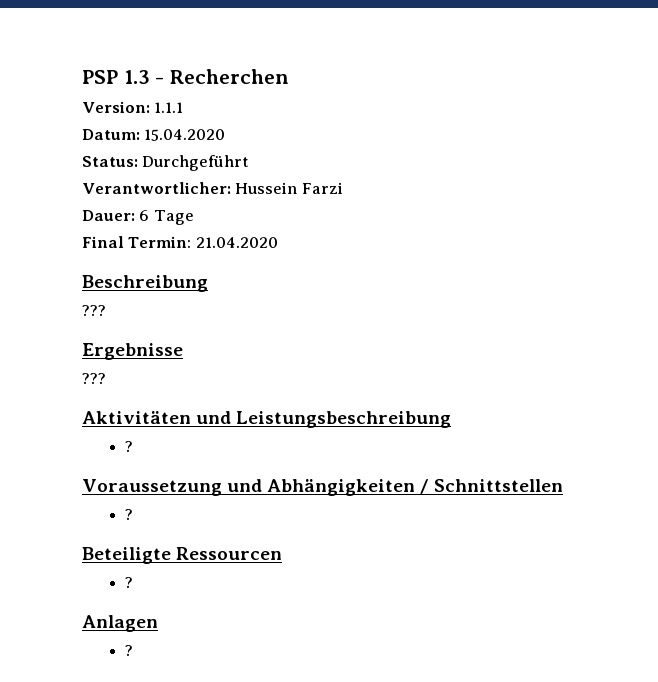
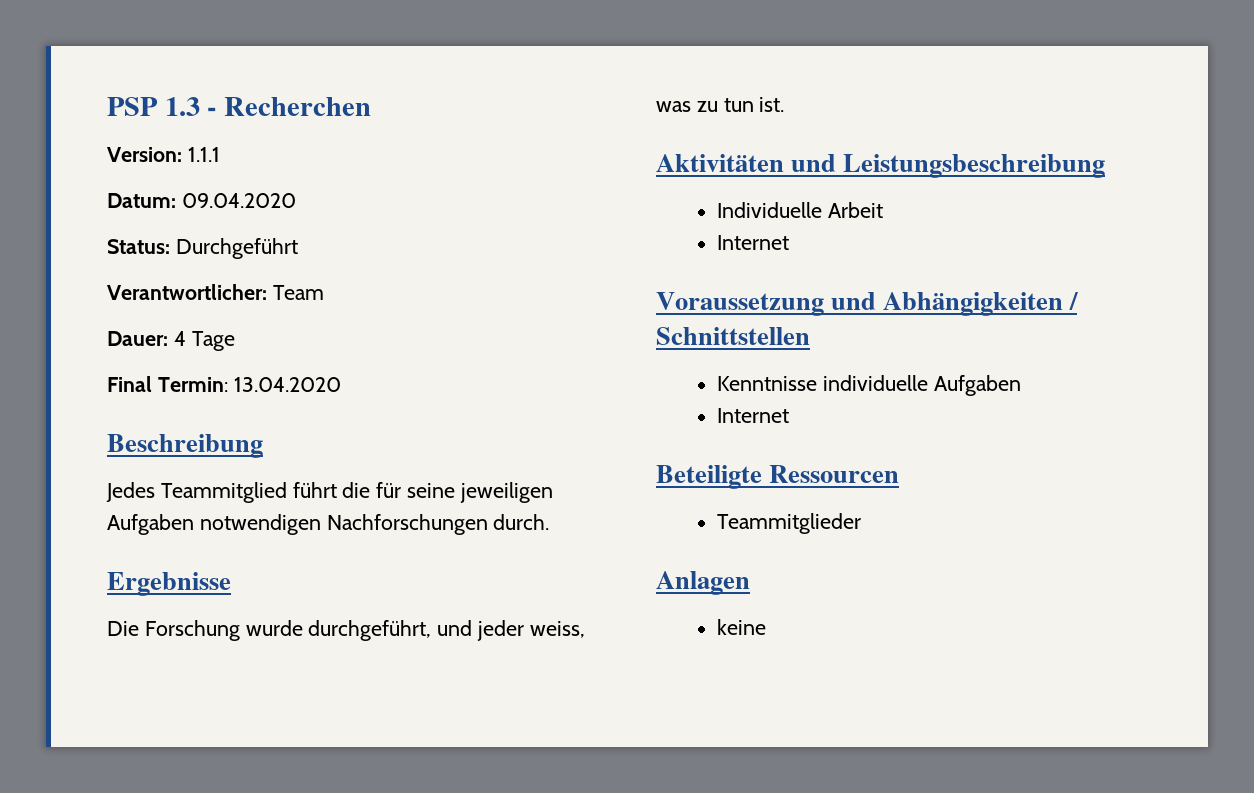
- Datum: 15.04.2020
+ Datum: 09.04.2020
- Verantwortlicher: Hussein Farzi
+ Verantwortlicher: Team
- Dauer: 6 Tage
+ Dauer: 4 Tage
- Final Termin: 21.04.2020
+ Final Termin: 13.04.2020
  Beschreibung
- ???
+ Jedes Teammitglied führt die für seine jeweiligen Aufgaben notwendigen Nachforschungen durch.
  Ergebnisse
- ???
+ Die Forschung wurde durchgeführt, und jeder weiss, was zu tun ist.
  Aktivitäten und Leistungsbeschreibung
- ?
+ Individuelle Arbeit
+ Internet
  Voraussetzung und Abhängigkeiten / Schnittstellen
- ?
+ Kenntnisse individuelle Aufgaben
+ Internet
  Beteiligte Ressourcen
- ?
+ Teammitglieder
  Anlagen
- ?
+ keine

